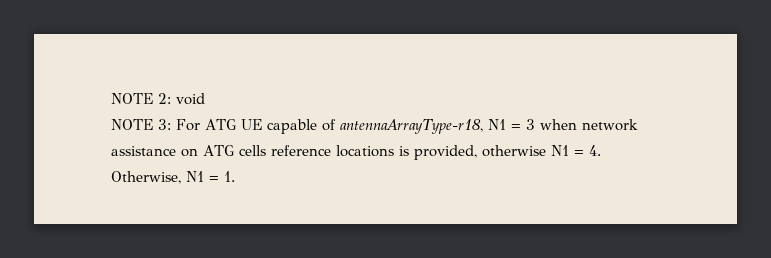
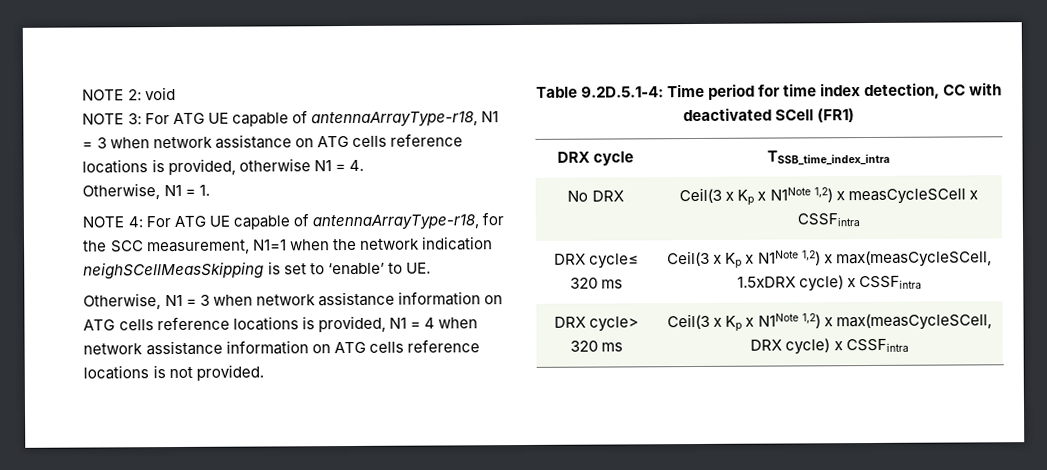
+ NOTE 4: For ATG UE capable of antennaArrayType-r18, for the SCC measurement, N1=1 when the network indication neighSCellMeasSkipping is set to ‘enable’ to UE.
+ Otherwise, N1 = 3 when network assistance information on ATG cells reference locations is provided, N1 = 4 when network assistance information on ATG cells reference locations is not provided.
+ Table 9.2D.5.1-4: Time period for time index detection, CC with deactivated SCell (FR1)
+ DRX cycle | TSSB_time_index_intra
+ No DRX | Ceil(3 x Kp x N1Note 1,2) x measCycleSCell x CSSFintra
+ DRX cycle≤ 320 ms | Ceil(3 x Kp x N1Note 1,2) x max(measCycleSCell, 1.5xDRX cycle) x CSSFintra
+ DRX cycle> 320 ms | Ceil(3 x Kp x N1Note 1,2) x max(measCycleSCell, DRX cycle) x CSSFintra

